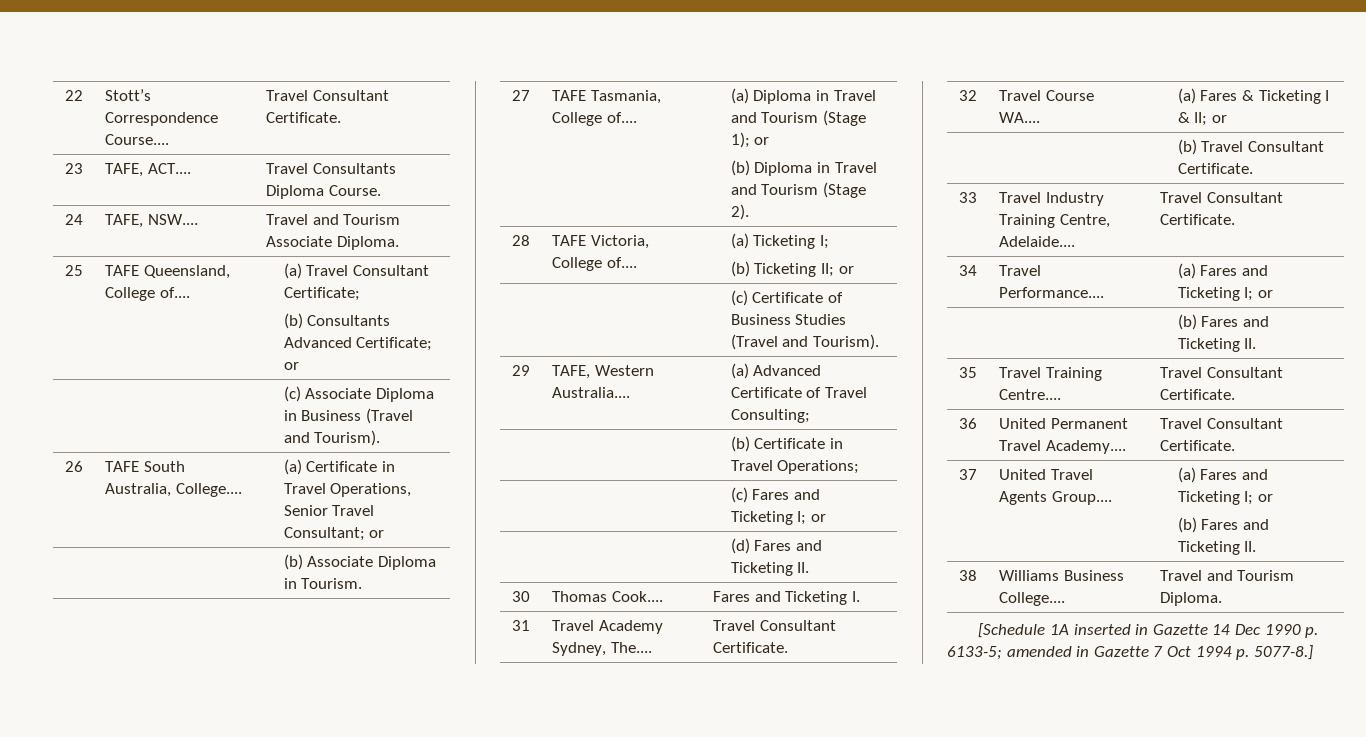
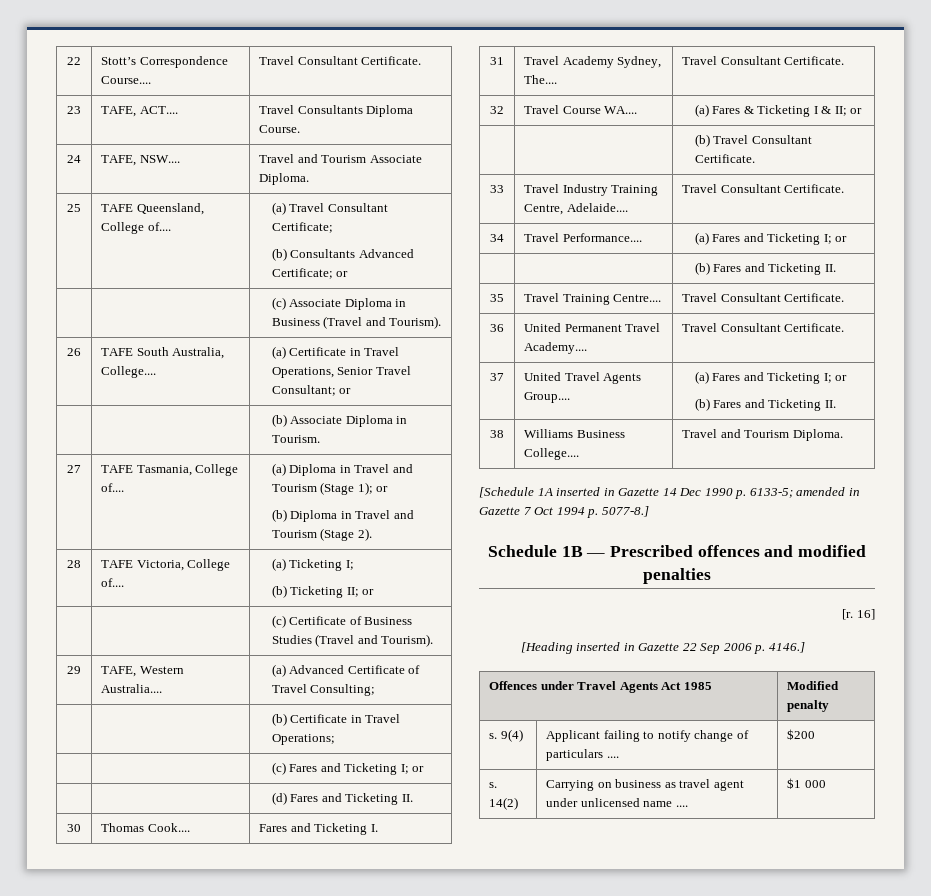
+ Schedule 1B — Prescribed offences and modified penalties
+ [r. 16]
+ [Heading inserted in Gazette 22 Sep 2006 p. 4146.]
+ Offences under Travel Agents Act 1985 | Modified penalty
+ s. 9(4) | Applicant failing to notify change of particulars .... | $200
+ s. 14(2) | Carrying on business as travel agent under unlicensed name .... | $1 000

